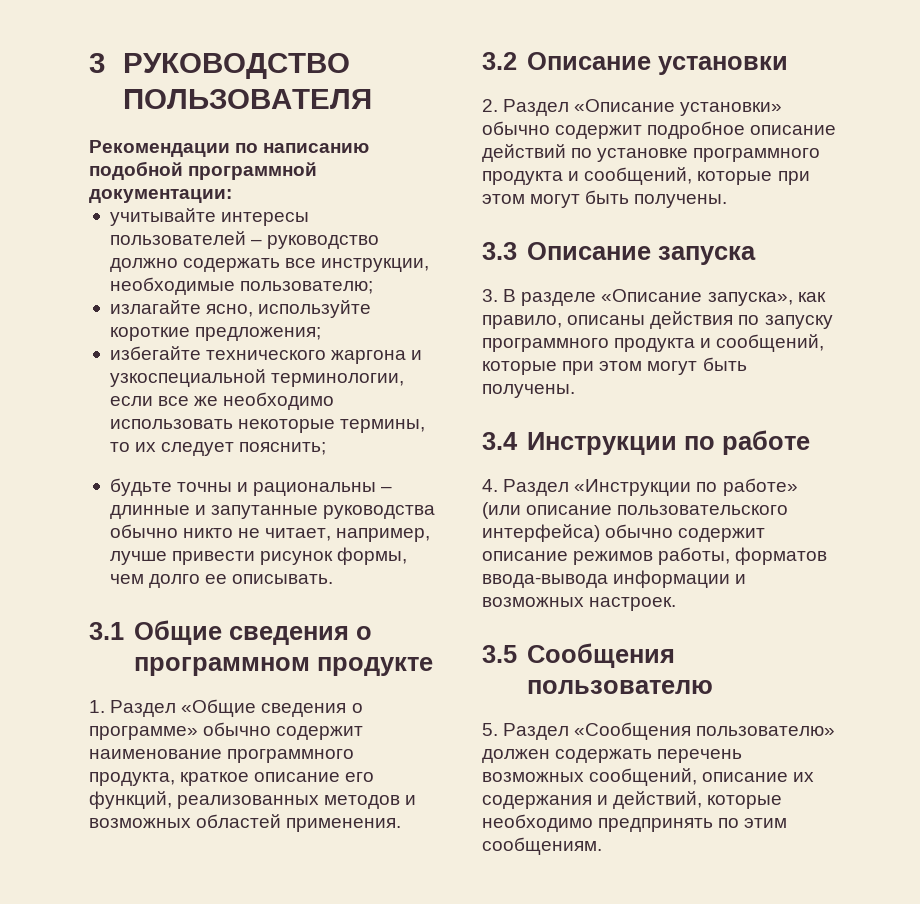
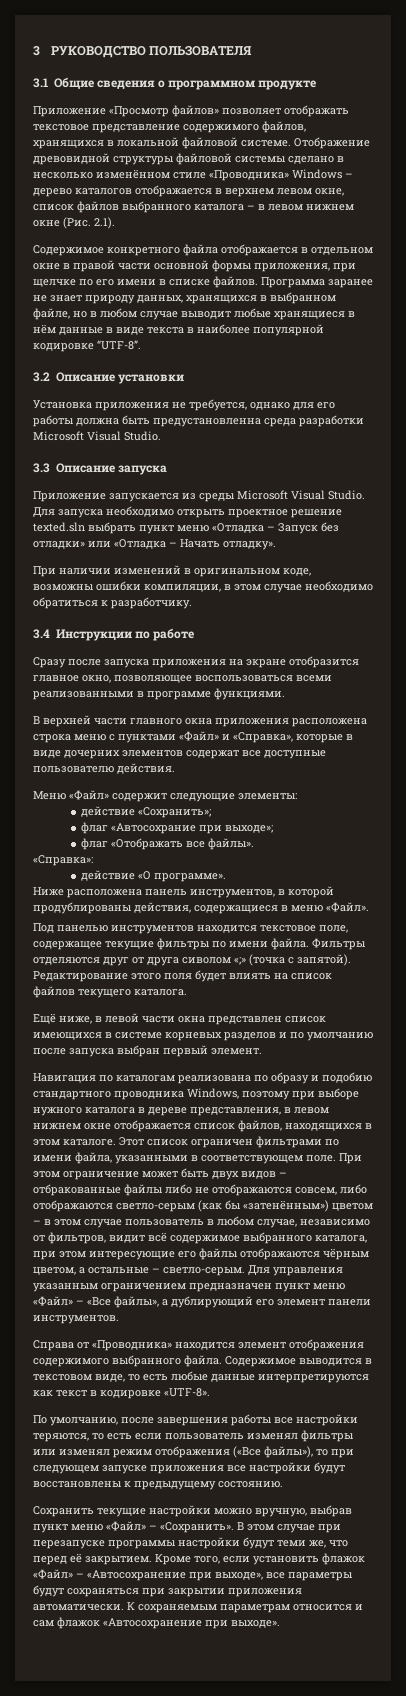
- Рекомендации по написанию подобной программной документации:
- учитывайте интересы пользователей – руководство должно содержать все инструкции, необходимые пользователю;
- излагайте ясно, используйте короткие предложения;
- избегайте технического жаргона и узкоспециальной терминологии, если все же необходимо использовать некоторые термины, то их следует пояснить;
- будьте точны и рациональны – длинные и запутанные руководства обычно никто не читает, например, лучше привести рисунок формы, чем долго ее описывать.
- 1. Раздел «Общие сведения о программе» обычно содержит наименование программного продукта, краткое описание его функций, реализованных методов и возможных областей применения.
+ Приложение «Просмотр файлов» позволяет отображать текстовое представление содержимого файлов, хранящихся в локальной файловой системе. Отображение древовидной структуры файловой системы сделано в несколько изменённом стиле «Проводника» Windows – дерево каталогов отображается в верхнем левом окне, список файлов выбранного каталога – в левом нижнем окне (Рис. 2.1).
+ Содержимое конкретного файла отображается в отдельном окне в правой части основной формы приложения, при щелчке по его имени в списке файлов. Программа заранее не знает природу данных, хранящихся в выбранном файле, но в любом случае выводит любые хранящиеся в нём данные в виде текста в наиболее популярной кодировке “UTF-8”.
  3.2 Описание установки
- 2. Раздел «Описание установки» обычно содержит подробное описание действий по установке программного продукта и сообщений, которые при этом могут быть получены.
+ Установка приложения не требуется, однако для его работы должна быть предустановленна среда разработки Microsoft Visual Studio.
  3.3 Описание запуска
- 3. В разделе «Описание запуска», как правило, описаны действия по запуску программного продукта и сообщений, которые при этом могут быть получены.
+ Приложение запускается из среды Microsoft Visual Studio. Для запуска необходимо открыть проектное решение texted.sln выбрать пункт меню «Отладка – Запуск без отладки» или «Отладка – Начать отладку».
+ При наличии изменений в оригинальном коде, возможны ошибки компиляции, в этом случае необходимо обратиться к разработчику.
  3.4 Инструкции по работе
- 4. Раздел «Инструкции по работе» (или описание пользовательского интерфейса) обычно содержит описание режимов работы, форматов ввода-вывода информации и возможных настроек.
- 3.5 Сообщения пользователю
- 5. Раздел «Сообщения пользователю» должен содержать перечень возможных сообщений, описание их содержания и действий, которые необходимо предпринять по этим сообщениям.
+ Сразу после запуска приложения на экране отобразится главное окно, позволяющее воспользоваться всеми реализованными в программе функциями.
+ В верхней части главного окна приложения расположена строка меню с пунктами «Файл» и «Справка», которые в виде дочерних элементов содержат все доступные пользователю действия.
+ Меню «Файл» содержит следующие элементы:
+ действие «Сохранить»;
+ флаг «Автосохрание при выходе»;
+ флаг «Отображать все файлы».
+ «Справка»:
+ действие «О программе».
+ Ниже расположена панель инструментов, в которой продублированы действия, содержащиеся в меню «Файл».
+ Под панелью инструментов находится текстовое поле, содержащее текущие фильтры по имени файла. Фильтры отделяются друг от друга сиволом «;» (точка с запятой). Редактирование этого поля будет влиять на список файлов текущего каталога.
+ Ещё ниже, в левой части окна представлен список имеющихся в системе корневых разделов и по умолчанию после запуска выбран первый элемент.
+ Навигация по каталогам реализована по образу и подобию стандартного проводника Windows, поэтому при выборе нужного каталога в дереве представления, в левом нижнем окне отображается список файлов, находящихся в этом каталоге. Этот список ограничен фильтрами по имени файла, указанными в соответствующем поле. При этом ограничение может быть двух видов – отбракованные файлы либо не отображаются совсем, либо отображаются светло-серым (как бы «затенённым») цветом – в этом случае пользователь в любом случае, независимо от фильтров, видит всё содержимое выбранного каталога, при этом интересующие его файлы отображаются чёрным цветом, а остальные – светло-серым. Для управления указанным ограничением предназначен пункт меню «Файл» – «Все файлы», а дублирующий его элемент панели инструментов.
+ Справа от «Проводника» находится элемент отображения содержимого выбранного файла. Содержимое выводится в текстовом виде, то есть любые данные интерпретируются как текст в кодировке «UTF-8».
+ По умолчанию, после завершения работы все настройки теряются, то есть если пользователь изменял фильтры или изменял режим отображения («Все файлы»), то при следующем запуске приложения все настройки будут восстановлены к предыдущему состоянию.
+ Сохранить текущие настройки можно вручную, выбрав пункт меню «Файл» – «Сохранить». В этом случае при перезапуске программы настройки будут теми же, что перед её закрытием. Кроме того, если установить флажок «Файл» – «Автосохранение при выходе», все параметры будут сохраняться при закрытии приложения автоматически. К сохраняемым параметрам относится и сам флажок «Автосохранение при выходе».

